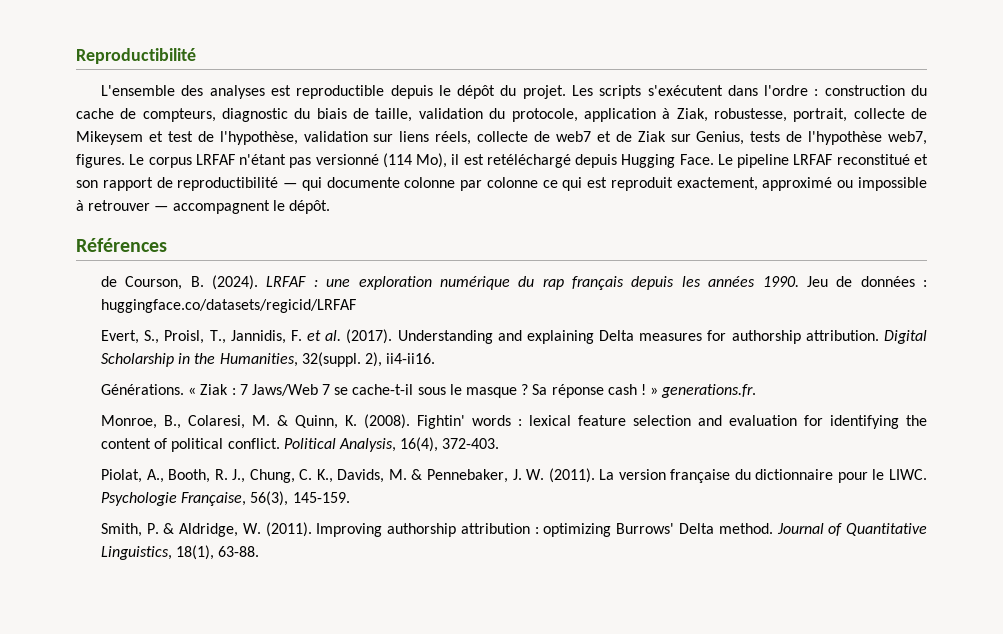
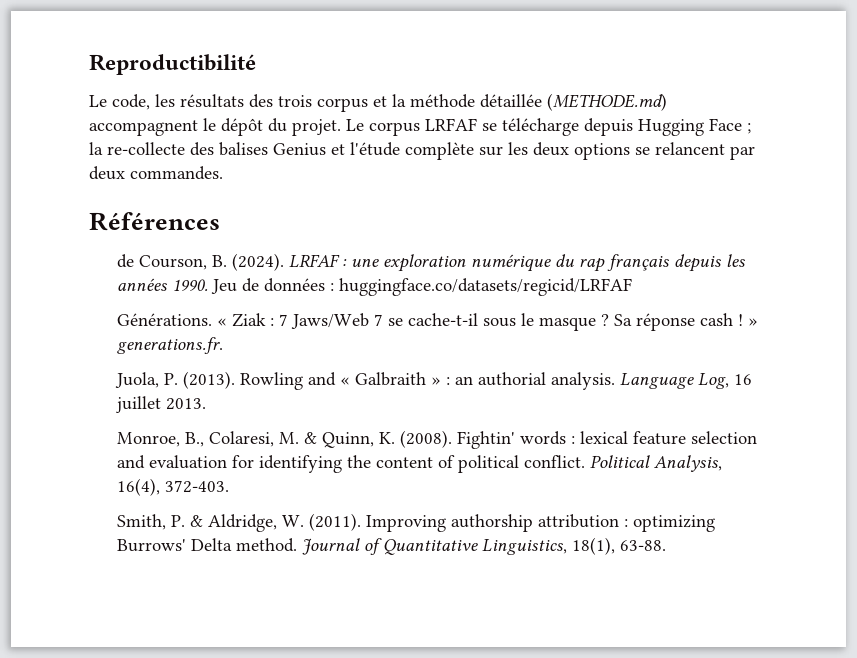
- L'ensemble des analyses est reproductible depuis le dépôt du projet. Les scripts s'exécutent dans l'ordre : construction du cache de compteurs, diagnostic du biais de taille, validation du protocole, application à Ziak, robustesse, portrait, collecte de Mikeysem et test de l'hypothèse, validation sur liens réels, collecte de web7 et de Ziak sur Genius, tests de l'hypothèse web7, figures. Le corpus LRFAF n'étant pas versionné (114 Mo), il est retéléchargé depuis Hugging Face. Le pipeline LRFAF reconstitué et son rapport de reproductibilité — qui documente colonne par colonne ce qui est reproduit exactement, approximé ou impossible à retrouver — accompagnent le dépôt.
+ Le code, les résultats des trois corpus et la méthode détaillée (METHODE.md) accompagnent le dépôt du projet. Le corpus LRFAF se télécharge depuis Hugging Face ; la re-collecte des balises Genius et l'étude complète sur les deux options se relancent par deux commandes.
- Evert, S., Proisl, T., Jannidis, F. et al. (2017). Understanding and explaining Delta measures for authorship attribution. Digital Scholarship in the Humanities, 32(suppl. 2), ii4-ii16.
+ Juola, P. (2013). Rowling and « Galbraith » : an authorial analysis. Language Log, 16 juillet 2013.
- Piolat, A., Booth, R. J., Chung, C. K., Davids, M. & Pennebaker, J. W. (2011). La version française du dictionnaire pour le LIWC. Psychologie Française, 56(3), 145-159.

